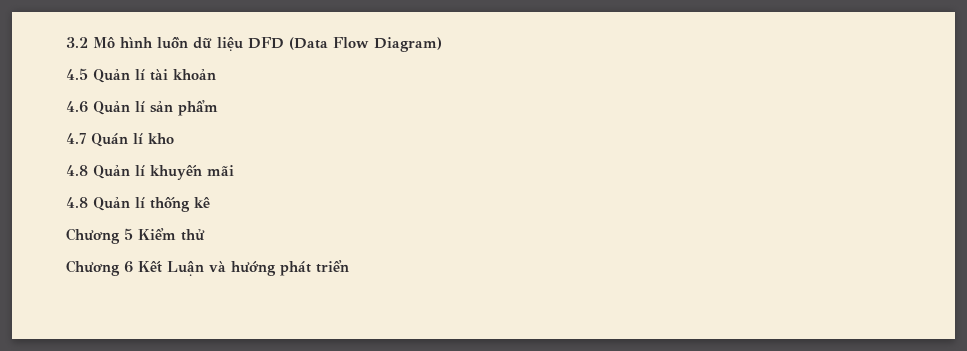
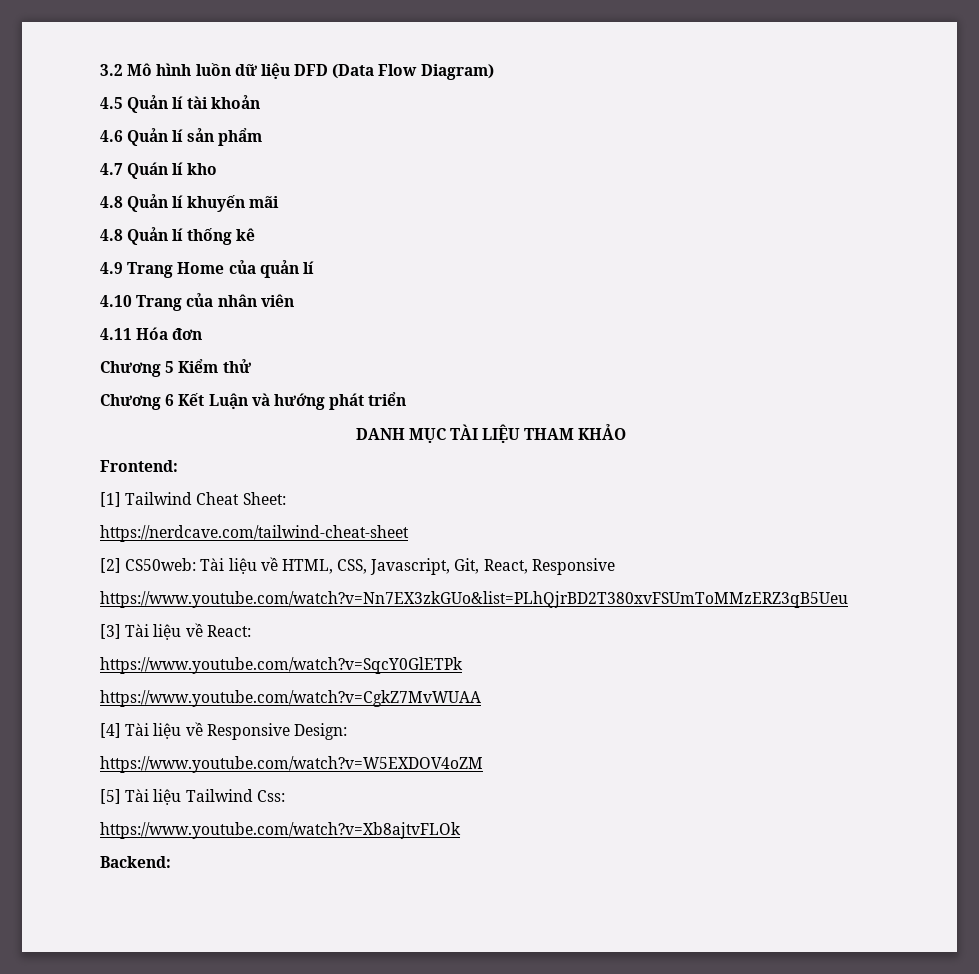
+ 4.9 Trang Home của quản lí
+ 4.10 Trang của nhân viên
+ 4.11 Hóa đơn
+ DANH MỤC TÀI LIỆU THAM KHẢO
+ Frontend:
+ [1] Tailwind Cheat Sheet:
+ https://nerdcave.com/tailwind-cheat-sheet
+ [2] CS50web: Tài liệu về HTML, CSS, Javascript, Git, React, Responsive
+ https://www.youtube.com/watch?v=Nn7EX3zkGUo&list=PLhQjrBD2T380xvFSUmToMMzERZ3qB5Ueu
+ [3] Tài liệu về React:
+ https://www.youtube.com/watch?v=SqcY0GlETPk
+ https://www.youtube.com/watch?v=CgkZ7MvWUAA
+ [4] Tài liệu về Responsive Design:
+ https://www.youtube.com/watch?v=W5EXDOV4oZM
+ [5] Tài liệu Tailwind Css:
+ https://www.youtube.com/watch?v=Xb8ajtvFLOk
+ Backend:

